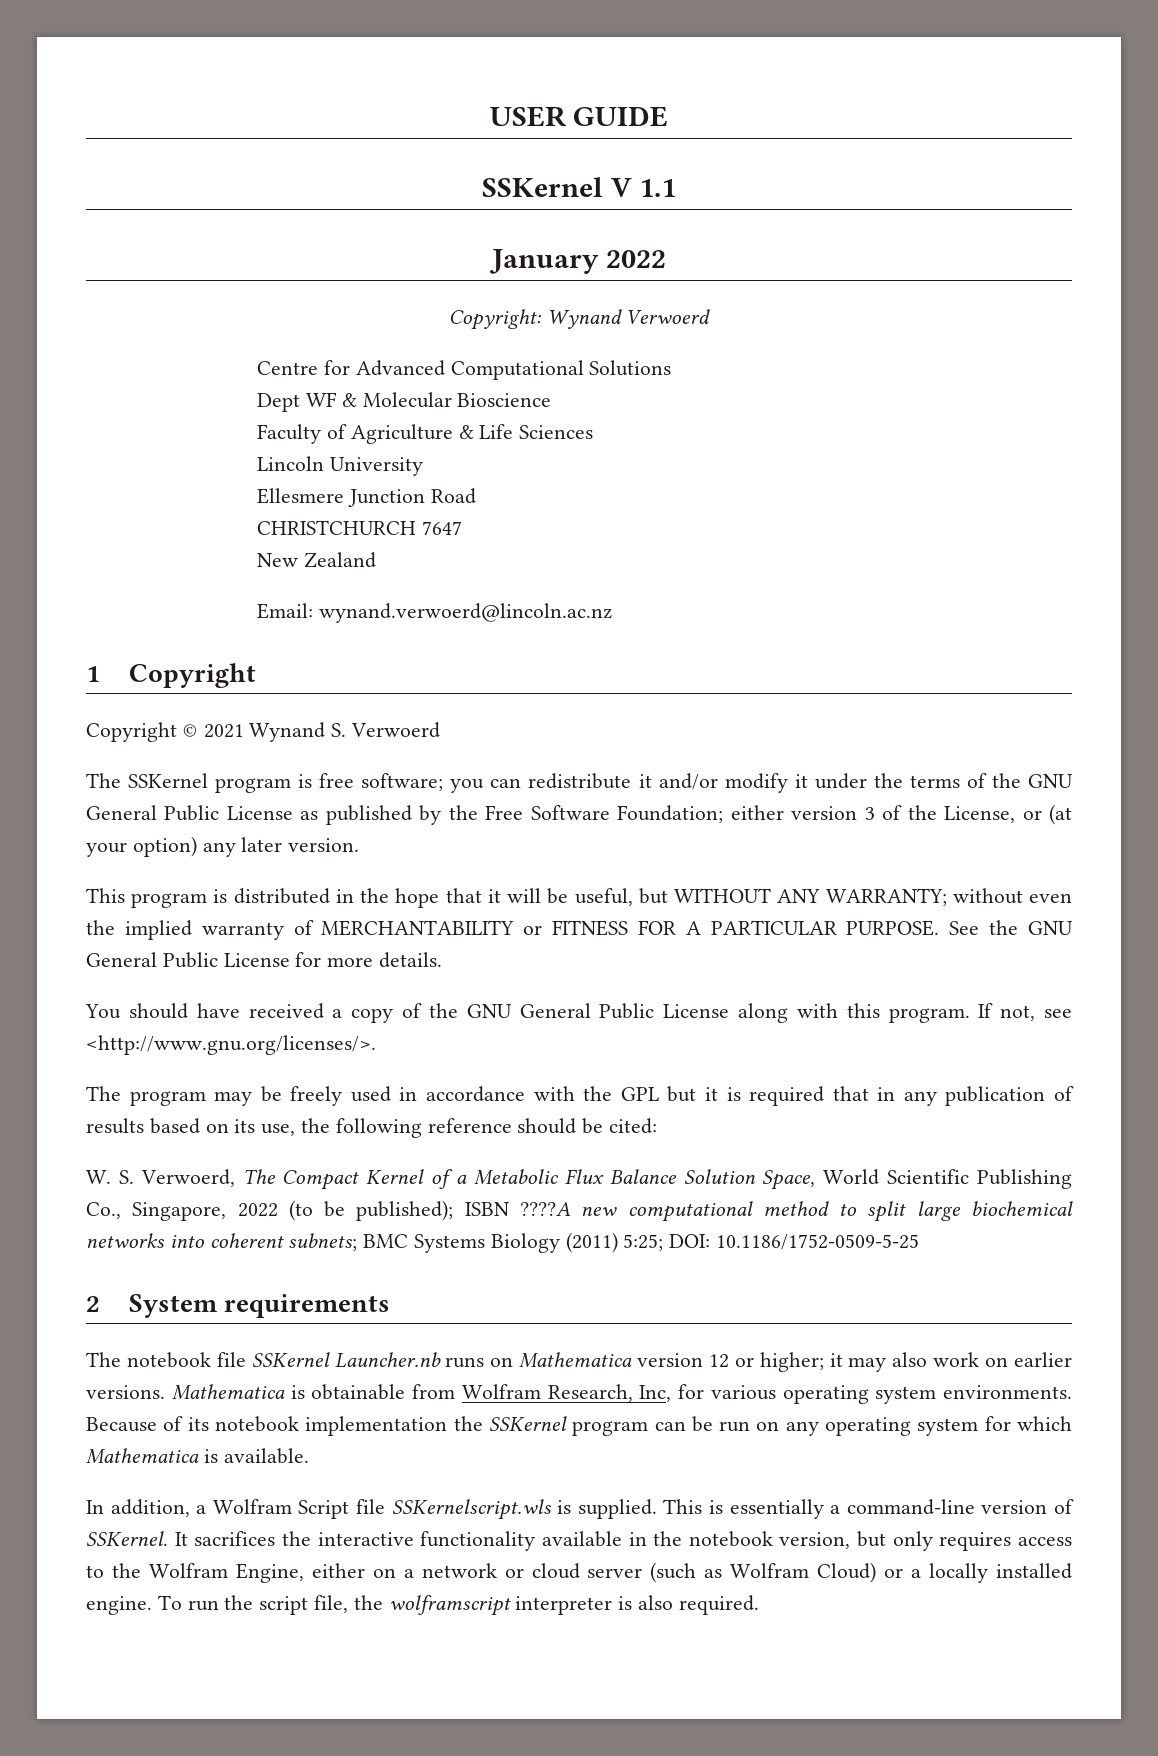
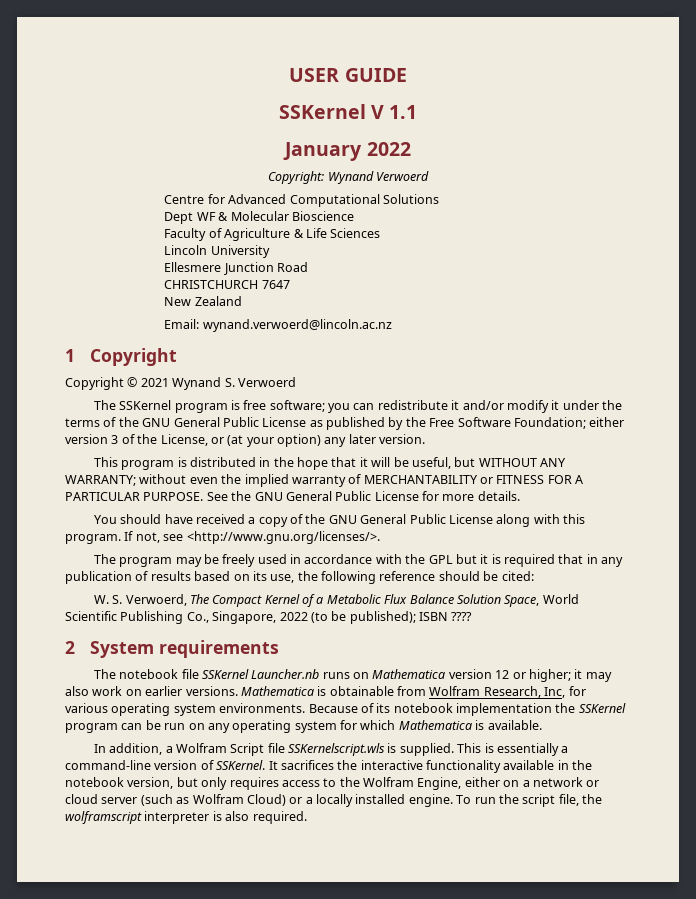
- W. S. Verwoerd, The Compact Kernel of a Metabolic Flux Balance Solution Space, World Scientific Publishing Co., Singapore, 2022 (to be published); ISBN ????A new computational method to split large biochemical networks into coherent subnets; BMC Systems Biology (2011) 5:25; DOI: 10.1186/1752-0509-5-25
+ W. S. Verwoerd, The Compact Kernel of a Metabolic Flux Balance Solution Space, World Scientific Publishing Co., Singapore, 2022 (to be published); ISBN ????

